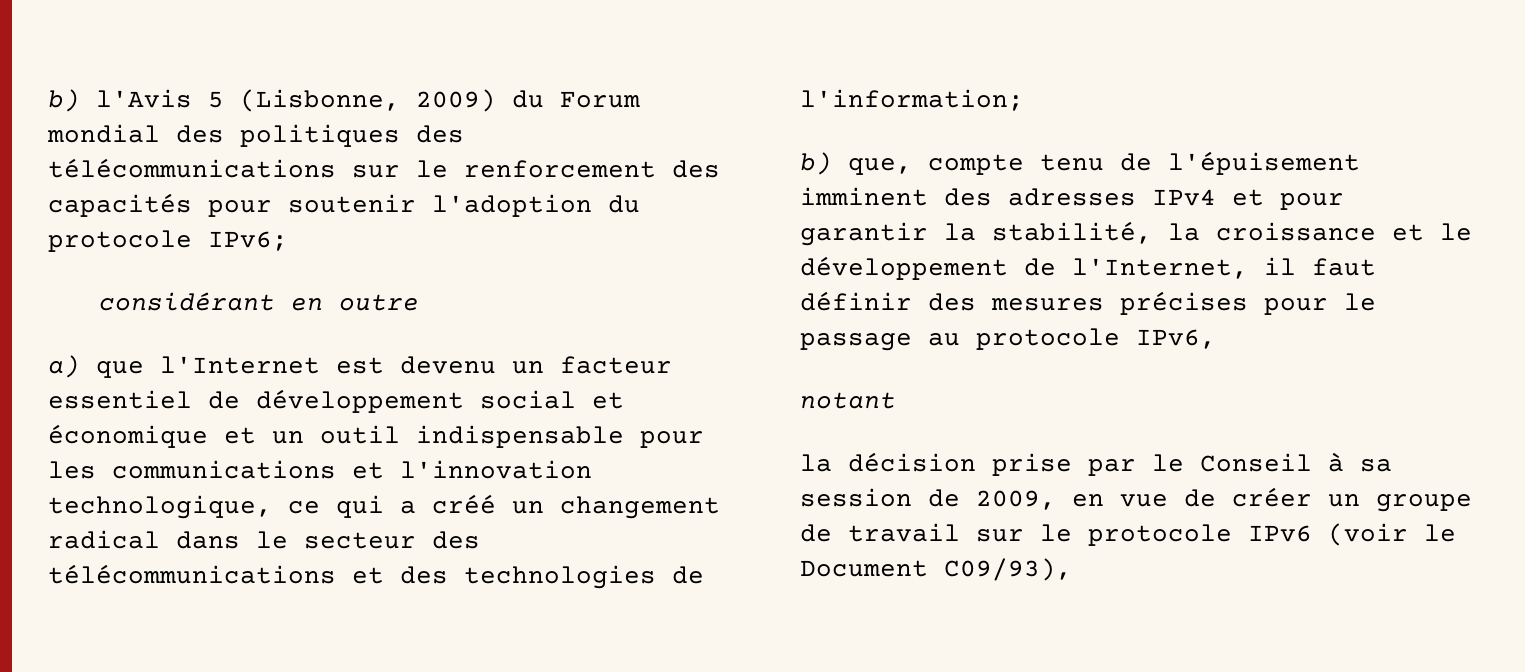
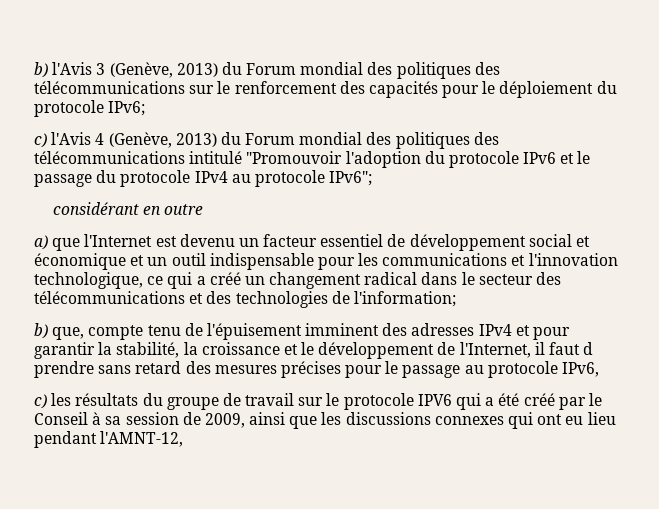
- b) l'Avis 5 (Lisbonne, 2009) du Forum mondial des politiques des télécommunications sur le renforcement des capacités pour soutenir l'adoption du protocole IPv6;
+ b) l'Avis 3 (Genève, 2013) du Forum mondial des politiques des télécommunications sur le renforcement des capacités pour le déploiement du protocole IPv6;
+ c) l'Avis 4 (Genève, 2013) du Forum mondial des politiques des télécommunications intitulé "Promouvoir l'adoption du protocole IPv6 et le passage du protocole IPv4 au protocole IPv6";
- b) que, compte tenu de l'épuisement imminent des adresses IPv4 et pour garantir la stabilité, la croissance et le développement de l'Internet, il faut définir des mesures précises pour le passage au protocole IPv6,
+ b) que, compte tenu de l'épuisement imminent des adresses IPv4 et pour garantir la stabilité, la croissance et le développement de l'Internet, il faut d prendre sans retard des mesures précises pour le passage au protocole IPv6,
- notant
- la décision prise par le Conseil à sa session de 2009, en vue de créer un groupe de travail sur le protocole IPv6 (voir le Document C09/93),
+ c) les résultats du groupe de travail sur le protocole IPV6 qui a été créé par le Conseil à sa session de 2009, ainsi que les discussions connexes qui ont eu lieu pendant l'AMNT-12,

